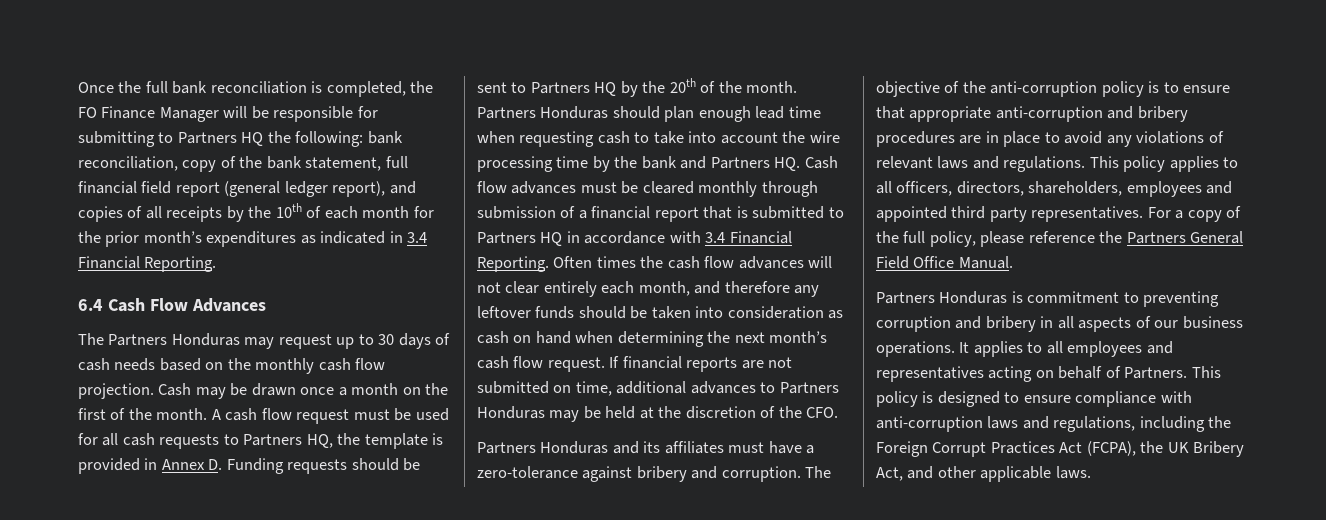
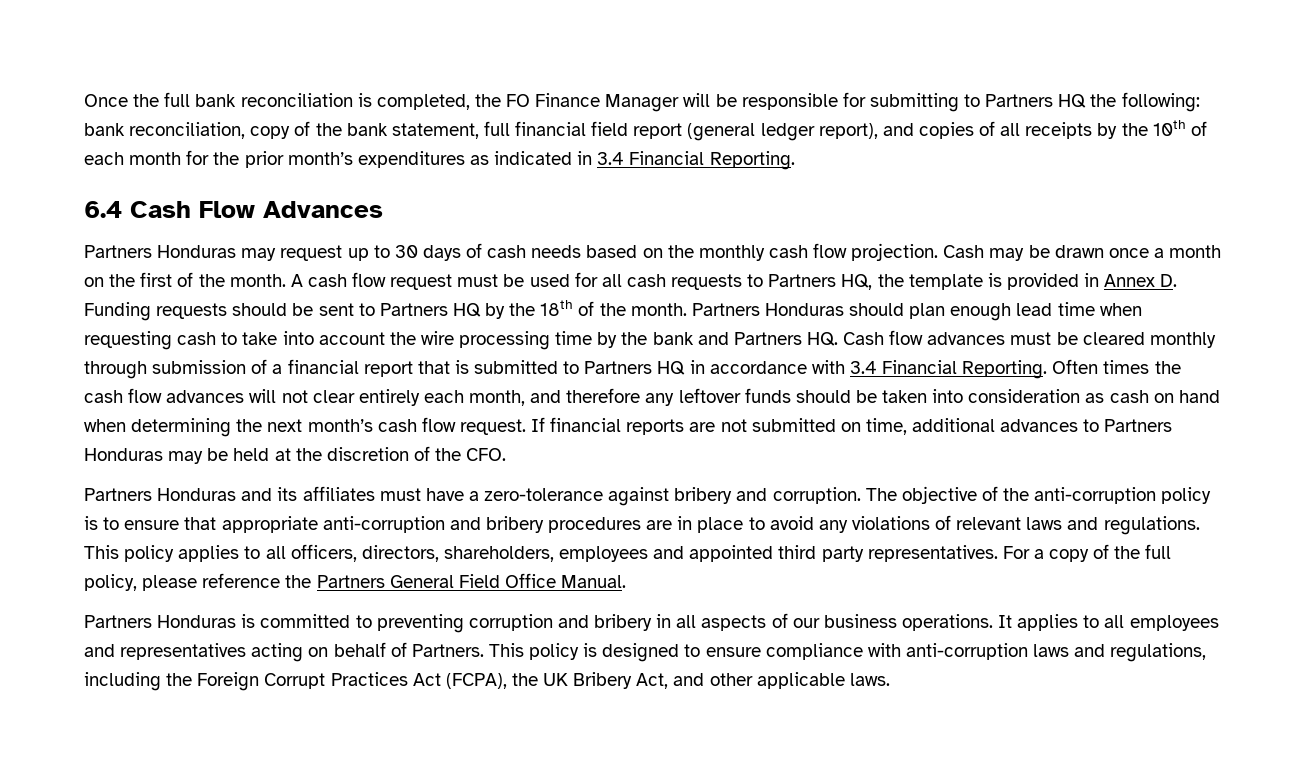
- The Partners Honduras may request up to 30 days of cash needs based on the monthly cash flow projection.
+ Partners Honduras may request up to 30 days of cash needs based on the monthly cash flow projection.
- A cash flow request must be used for all cash requests to Partners HQ, the template is provided in Annex D. Funding requests should be sent to Partners HQ by the 20th of the month.
+ A cash flow request must be used for all cash requests to Partners HQ, the template is provided in Annex D. Funding requests should be sent to Partners HQ by the 18th of the month.
- Partners Honduras is commitment to preventing corruption and bribery in all aspects of our business operations.
+ Partners Honduras is committed to preventing corruption and bribery in all aspects of our business operations.

